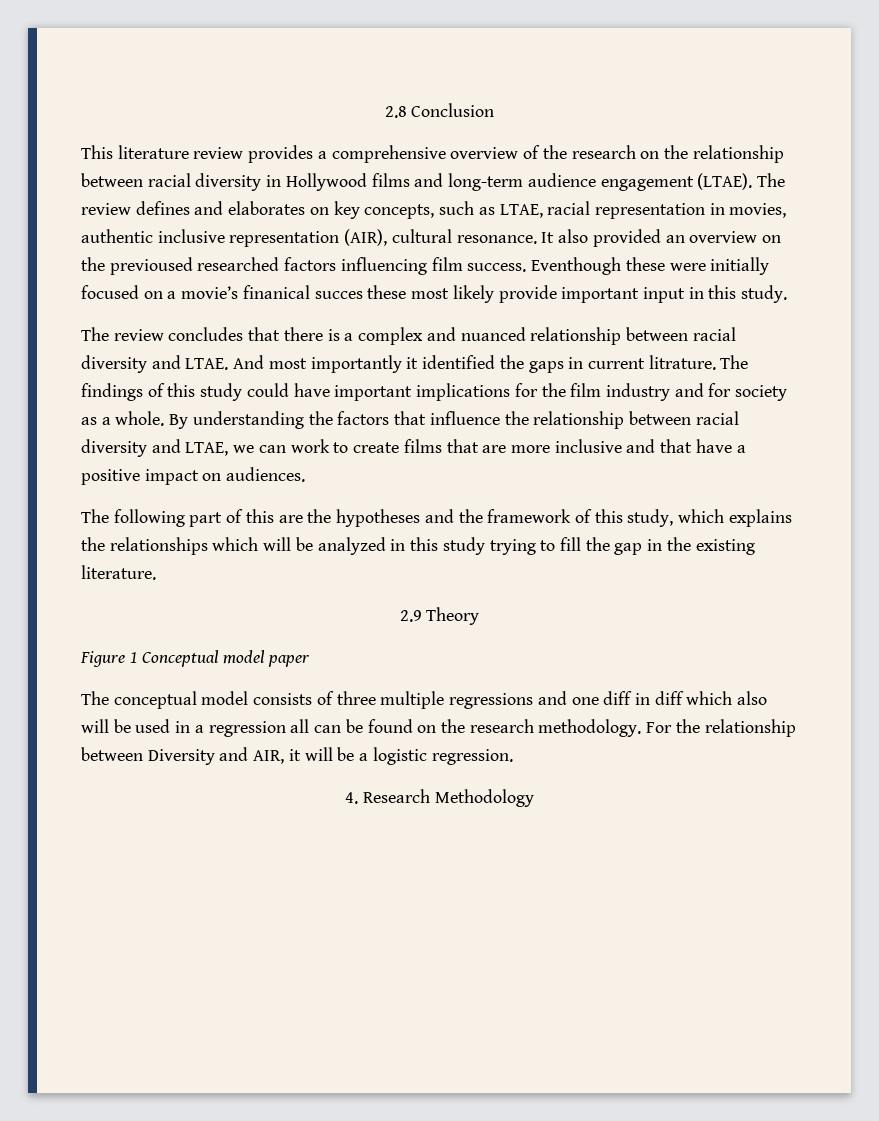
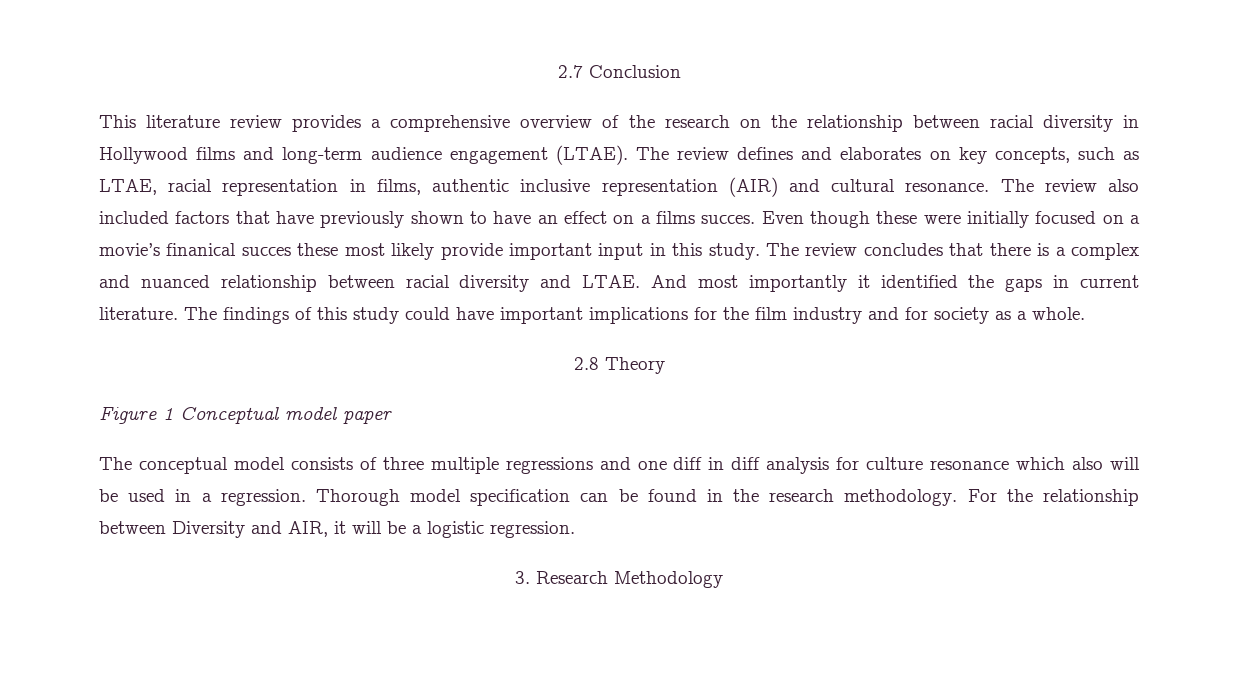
- 2.8 Conclusion
+ 2.7 Conclusion
- The review defines and elaborates on key concepts, such as LTAE, racial representation in movies, authentic inclusive representation (AIR), cultural resonance. It also provided an overview on the previoused researched factors influencing film success. Eventhough these were initially focused on a movie’s finanical succes these most likely provide important input in this study.
- The review concludes that there is a complex and nuanced relationship between racial diversity and LTAE.
+ The review defines and elaborates on key concepts, such as LTAE, racial representation in films, authentic inclusive representation (AIR) and cultural resonance. The review also included factors that have previously shown to have an effect on a films succes. Even though these were initially focused on a movie’s finanical succes these most likely provide important input in this study. The review concludes that there is a complex and nuanced relationship between racial diversity and LTAE.
- And most importantly it identified the gaps in current litrature.
+ And most importantly it identified the gaps in current literature.
- The findings of this study could have important implications for the film industry and for society as a whole. By understanding the factors that influence the relationship between racial diversity and LTAE, we can work to create films that are more inclusive and that have a positive impact on audiences.
- The following part of this are the hypotheses and the framework of this study, which explains the relationships which will be analyzed in this study trying to fill the gap in the existing literature.
- 2.9 Theory
+ The findings of this study could have important implications for the film industry and for society as a whole.
+ 2.8 Theory
- The conceptual model consists of three multiple regressions and one diff in diff which also will be used in a regression all can be found on the research methodology.
+ The conceptual model consists of three multiple regressions and one diff in diff analysis for culture resonance which also will be used in a regression. Thorough model specification can be found in the research methodology.
- 4. Research Methodology
+ 3. Research Methodology

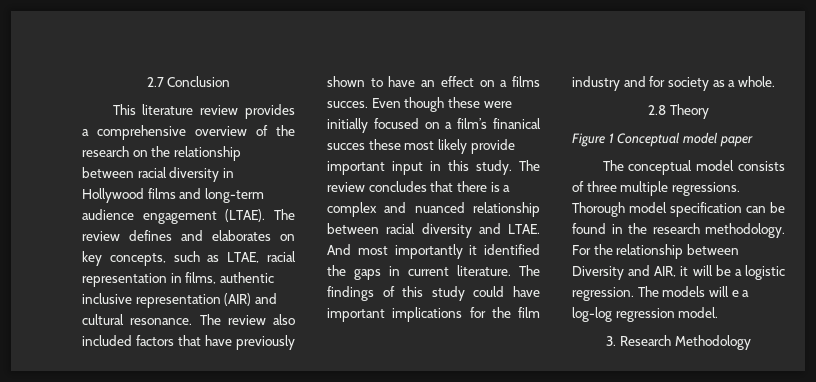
- Even though these were initially focused on a movie’s finanical succes these most likely provide important input in this study.
+ Even though these were initially focused on a film’s finanical succes these most likely provide important input in this study.
- The conceptual model consists of three multiple regressions and one diff in diff analysis for culture resonance which also will be used in a regression.
+ The conceptual model consists of three multiple regressions.
+ The models will e a log-log regression model.

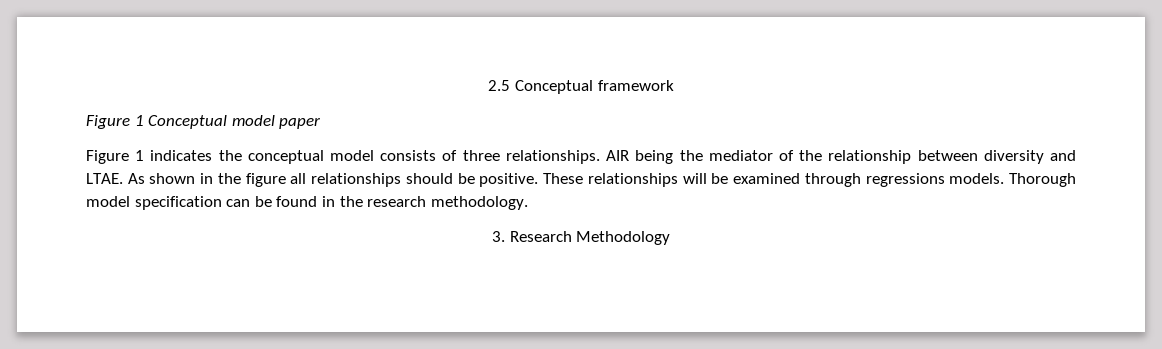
- 2.7 Conclusion
- This literature review provides a comprehensive overview of the research on the relationship between racial diversity in Hollywood films and long-term audience engagement (LTAE). The review defines and elaborates on key concepts, such as LTAE, racial representation in films, authentic inclusive representation (AIR) and cultural resonance. The review also included factors that have previously shown to have an effect on a films succes. Even though these were initially focused on a film’s finanical succes these most likely provide important input in this study. The review concludes that there is a complex and nuanced relationship between racial diversity and LTAE. And most importantly it identified the gaps in current literature. The findings of this study could have important implications for the film industry and for society as a whole.
- 2.8 Theory
+ 2.5 Conceptual framework
- The conceptual model consists of three multiple regressions.
+ Figure 1 indicates the conceptual model consists of three relationships. AIR being the mediator of the relationship between diversity and LTAE. As shown in the figure all relationships should be positive. These relationships will be examined through regressions models.
- For the relationship between Diversity and AIR, it will be a logistic regression. The models will e a log-log regression model.

